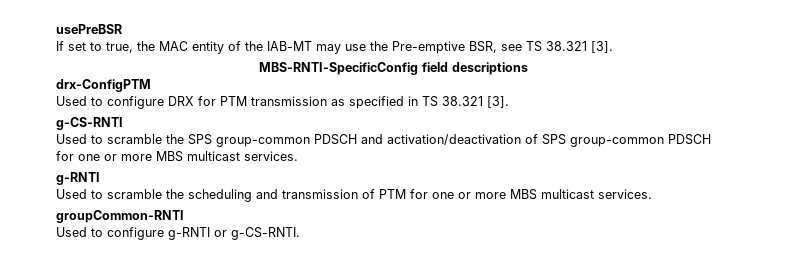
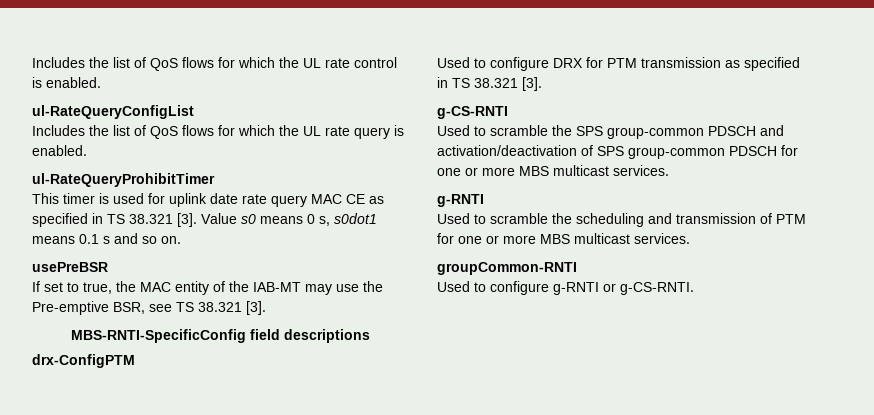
+ Includes the list of QoS flows for which the UL rate control is enabled.
+ ul-RateQueryConfigList
+ Includes the list of QoS flows for which the UL rate query is enabled.
+ ul-RateQueryProhibitTimer
+ This timer is used for uplink date rate query MAC CE as specified in TS 38.321 [3]. Value s0 means 0 s, s0dot1 means 0.1 s and so on.

